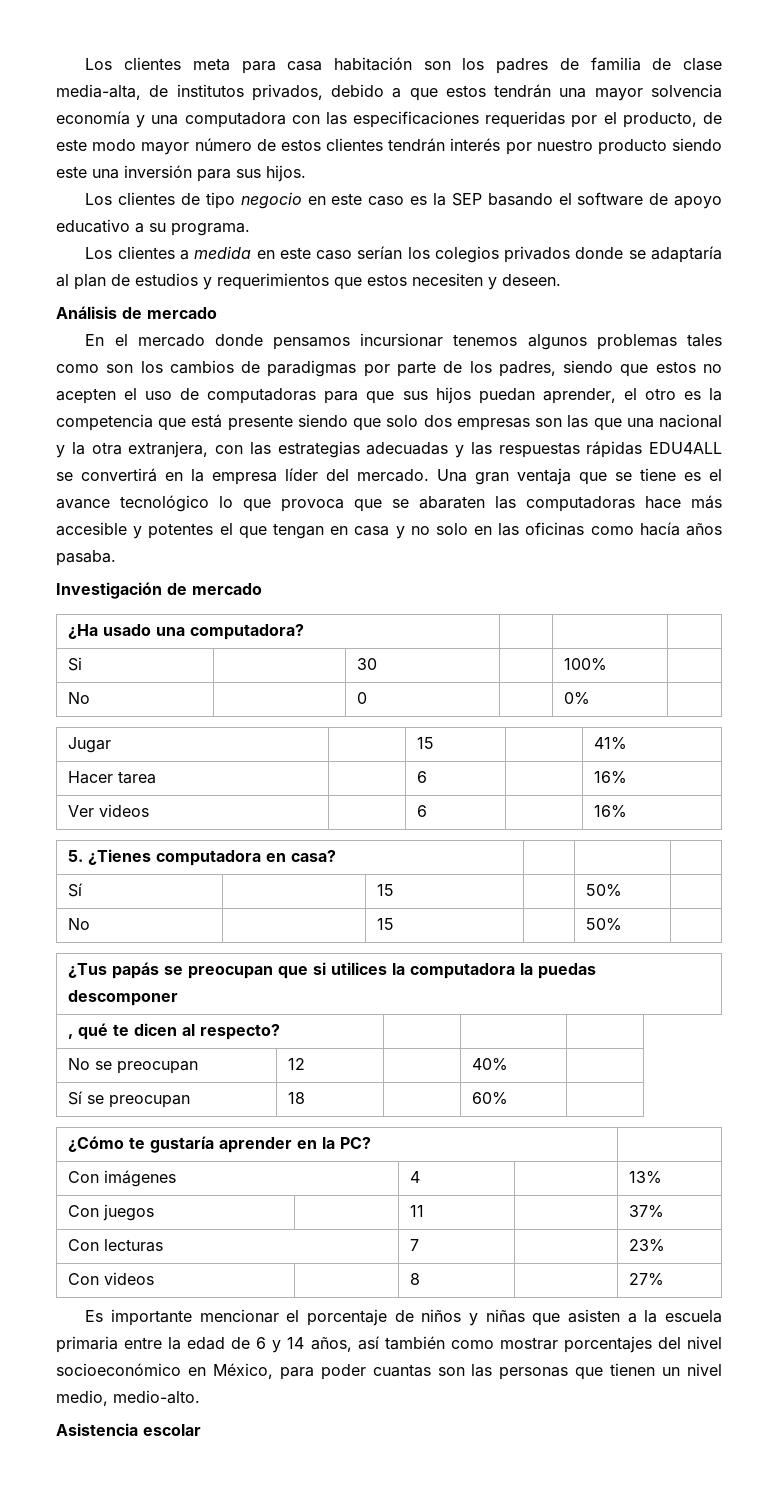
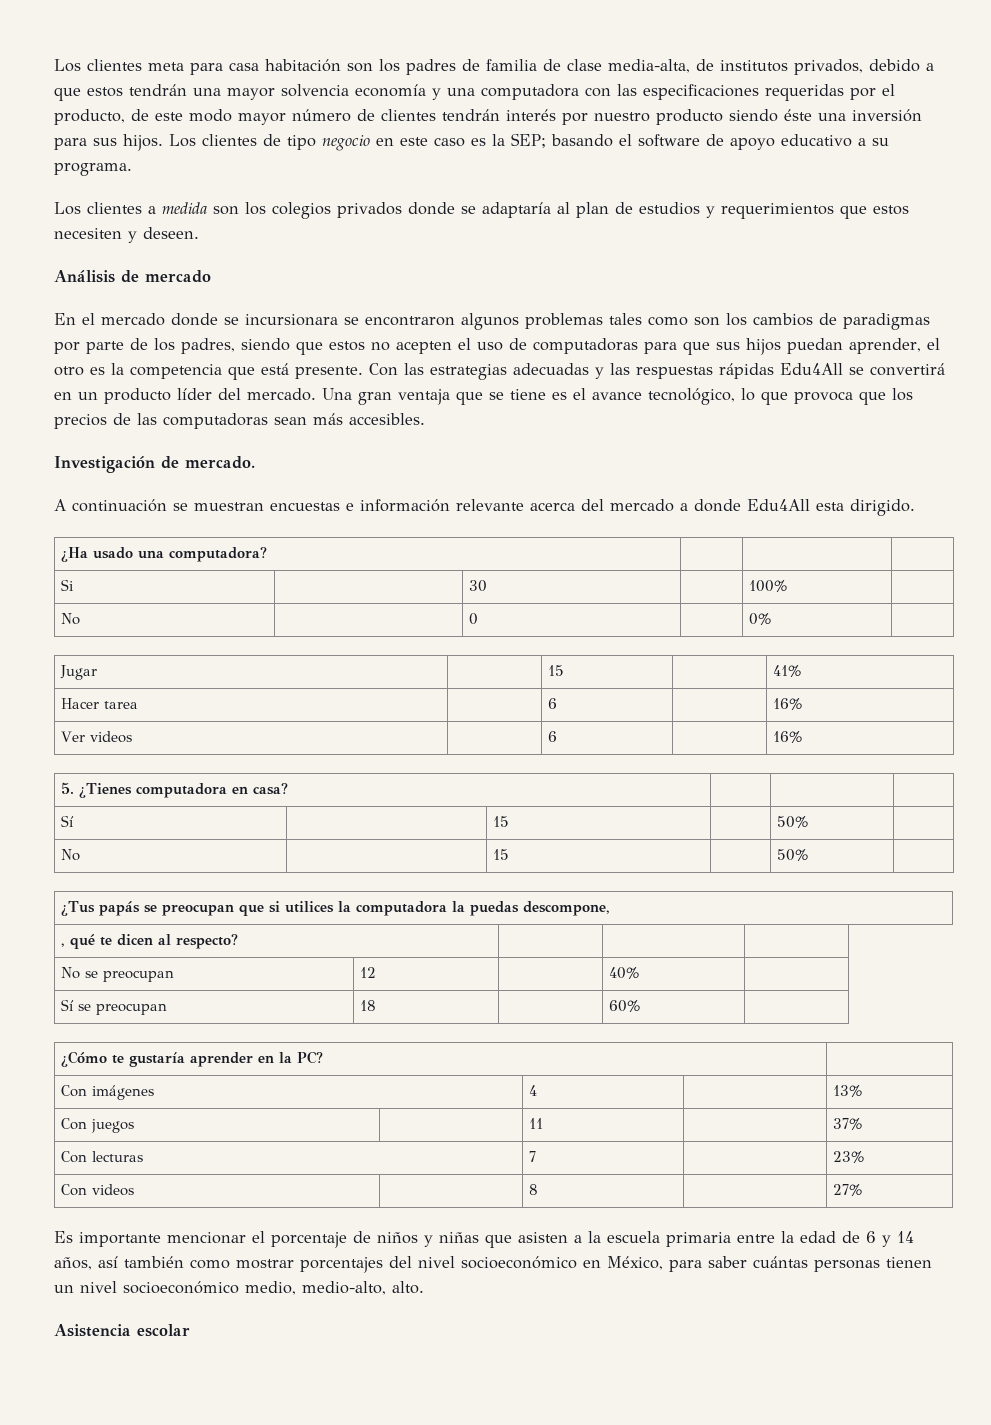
- Los clientes meta para casa habitación son los padres de familia de clase media-alta, de institutos privados, debido a que estos tendrán una mayor solvencia economía y una computadora con las especificaciones requeridas por el producto, de este modo mayor número de estos clientes tendrán interés por nuestro producto siendo este una inversión para sus hijos.
- Los clientes de tipo negocio en este caso es la SEP basando el software de apoyo educativo a su programa.
+ Los clientes meta para casa habitación son los padres de familia de clase media-alta, de institutos privados, debido a que estos tendrán una mayor solvencia economía y una computadora con las especificaciones requeridas por el producto, de este modo mayor número de clientes tendrán interés por nuestro producto siendo éste una inversión para sus hijos. Los clientes de tipo negocio en este caso es la SEP; basando el software de apoyo educativo a su programa.
- Los clientes a medida en este caso serían los colegios privados donde se adaptaría al plan de estudios y requerimientos que estos necesiten y deseen.
+ Los clientes a medida son los colegios privados donde se adaptaría al plan de estudios y requerimientos que estos necesiten y deseen.
- En el mercado donde pensamos incursionar tenemos algunos problemas tales como son los cambios de paradigmas por parte de los padres, siendo que estos no acepten el uso de computadoras para que sus hijos puedan aprender, el otro es la competencia que está presente siendo que solo dos empresas son las que una nacional y la otra extranjera, con las estrategias adecuadas y las respuestas rápidas EDU4ALL se convertirá en la empresa líder del mercado.
+ En el mercado donde se incursionara se encontraron algunos problemas tales como son los cambios de paradigmas por parte de los padres, siendo que estos no acepten el uso de computadoras para que sus hijos puedan aprender, el otro es la competencia que está presente. Con las estrategias adecuadas y las respuestas rápidas Edu4All se convertirá en un producto líder del mercado.
- Una gran ventaja que se tiene es el avance tecnológico lo que provoca que se abaraten las computadoras hace más accesible y potentes el que tengan en casa y no solo en las oficinas como hacía años pasaba.
- Investigación de mercado
+ Una gran ventaja que se tiene es el avance tecnológico, lo que provoca que los precios de las computadoras sean más accesibles.
+ Investigación de mercado.
+ A continuación se muestran encuestas e información relevante acerca del mercado a donde Edu4All esta dirigido.
- ¿Tus papás se preocupan que si utilices la computadora la puedas descomponer
+ ¿Tus papás se preocupan que si utilices la computadora la puedas descompone,
- Es importante mencionar el porcentaje de niños y niñas que asisten a la escuela primaria entre la edad de 6 y 14 años, así también como mostrar porcentajes del nivel socioeconómico en México, para poder cuantas son las personas que tienen un nivel medio, medio-alto.
+ Es importante mencionar el porcentaje de niños y niñas que asisten a la escuela primaria entre la edad de 6 y 14 años, así también como mostrar porcentajes del nivel socioeconómico en México, para saber cuántas personas tienen un nivel socioeconómico medio, medio-alto, alto.

